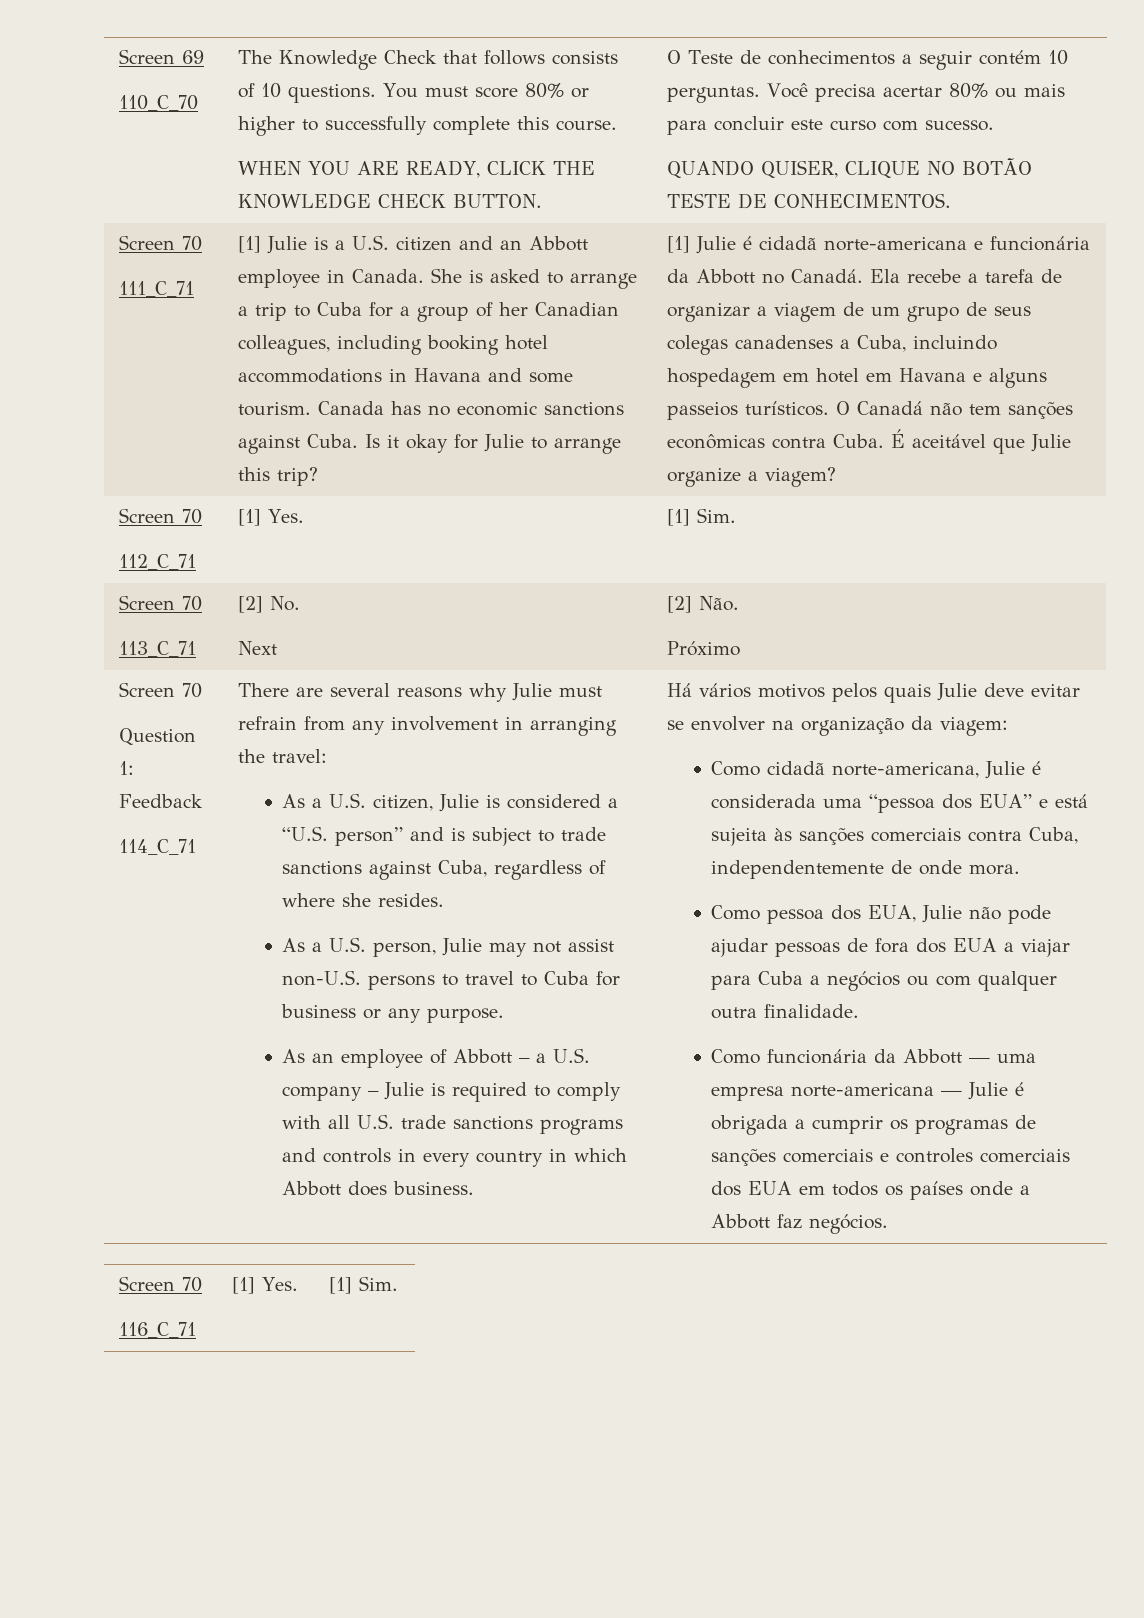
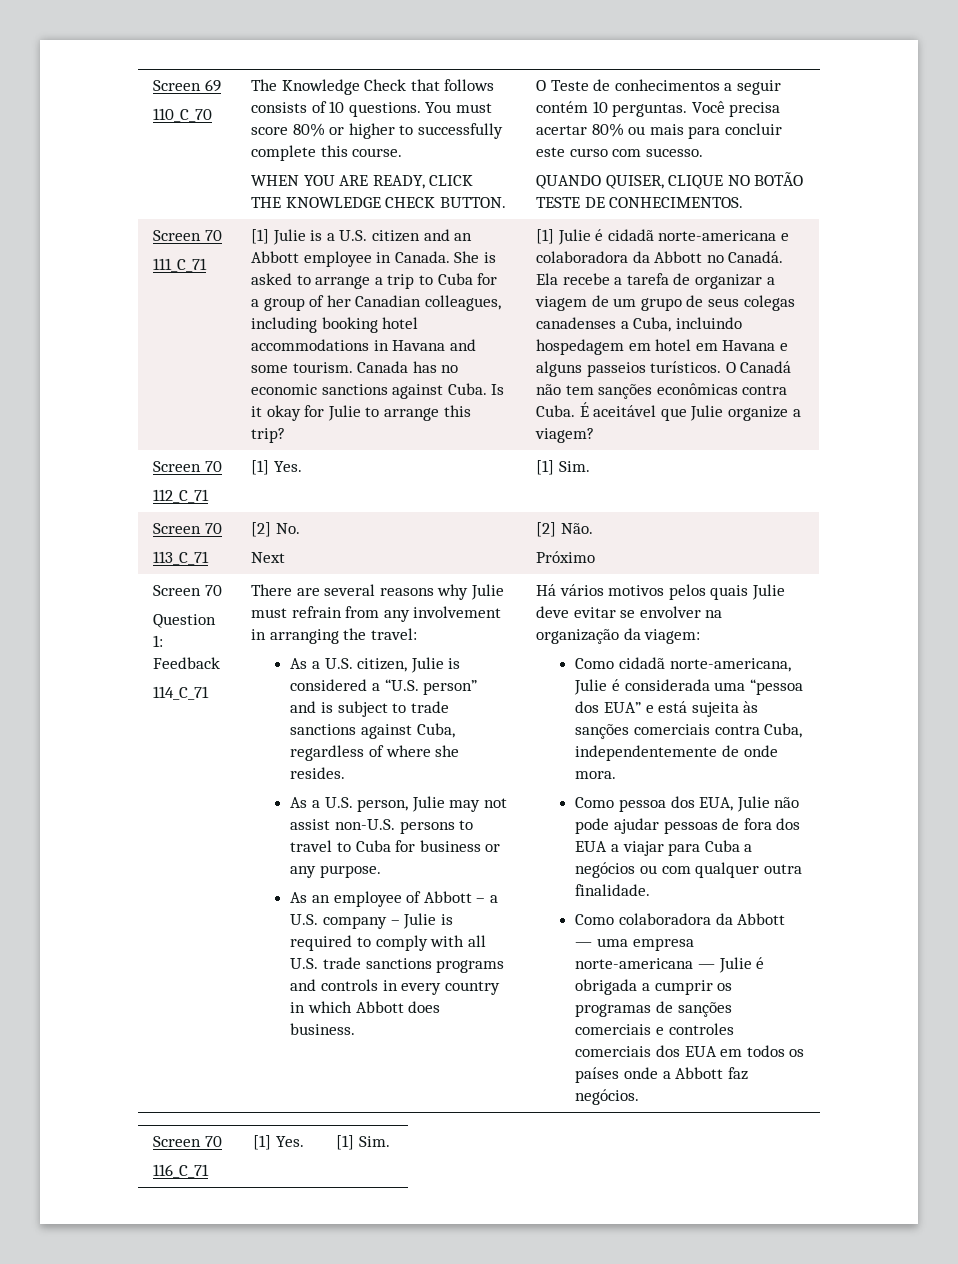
- [1] Julie é cidadã norte-americana e funcionária da Abbott no Canadá.
+ [1] Julie é cidadã norte-americana e colaboradora da Abbott no Canadá.
- Como funcionária da Abbott — uma empresa norte-americana — Julie é obrigada a cumprir os programas de sanções comerciais e controles comerciais dos EUA em todos os países onde a Abbott faz negócios.
+ Como colaboradora da Abbott — uma empresa norte-americana — Julie é obrigada a cumprir os programas de sanções comerciais e controles comerciais dos EUA em todos os países onde a Abbott faz negócios.

